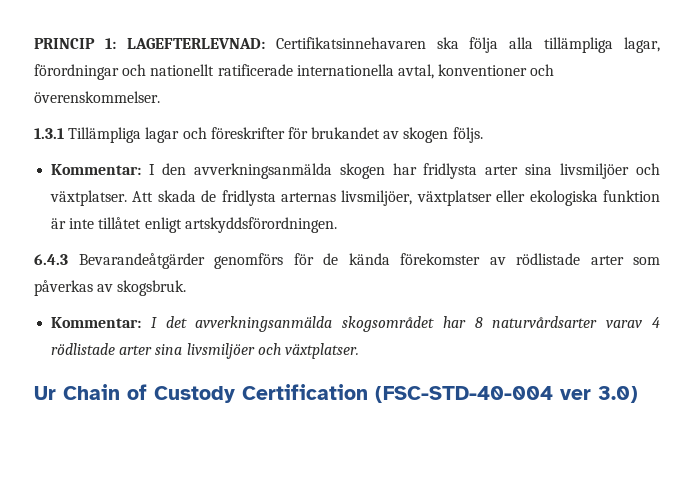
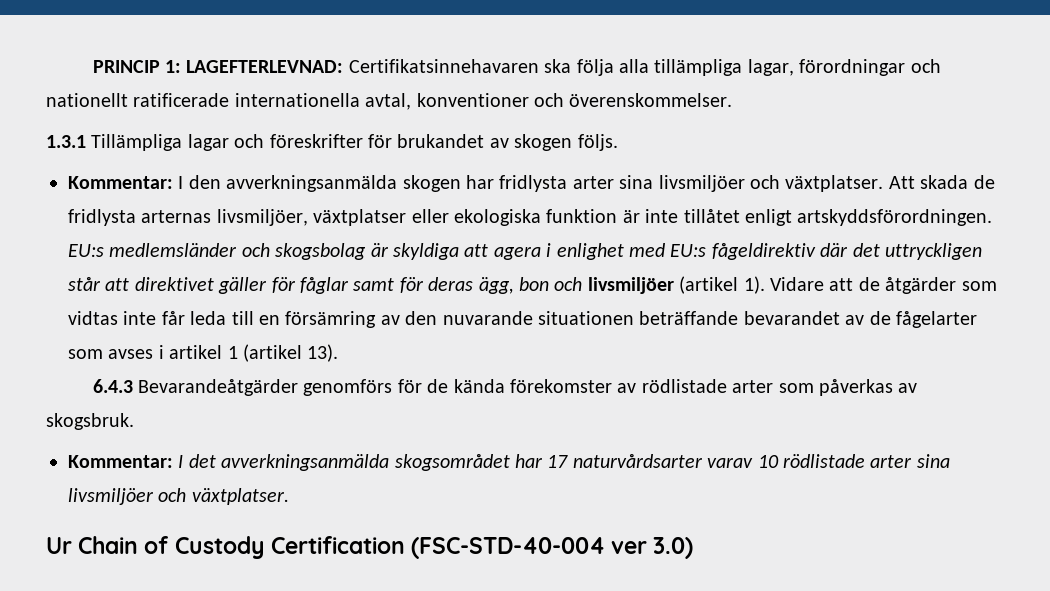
+ EU:s medlemsländer och skogsbolag är skyldiga att agera i enlighet med EU:s fågeldirektiv där det uttryckligen står att direktivet gäller för fåglar samt för deras ägg, bon och livsmiljöer (artikel 1). Vidare att de åtgärder som vidtas inte får leda till en försämring av den nuvarande situationen beträffande bevarandet av de fågelarter som avses i artikel 1 (artikel 13).
- Kommentar: I det avverkningsanmälda skogsområdet har 8 naturvårdsarter varav 4 rödlistade arter sina livsmiljöer och växtplatser.
+ Kommentar: I det avverkningsanmälda skogsområdet har 17 naturvårdsarter varav 10 rödlistade arter sina livsmiljöer och växtplatser.

